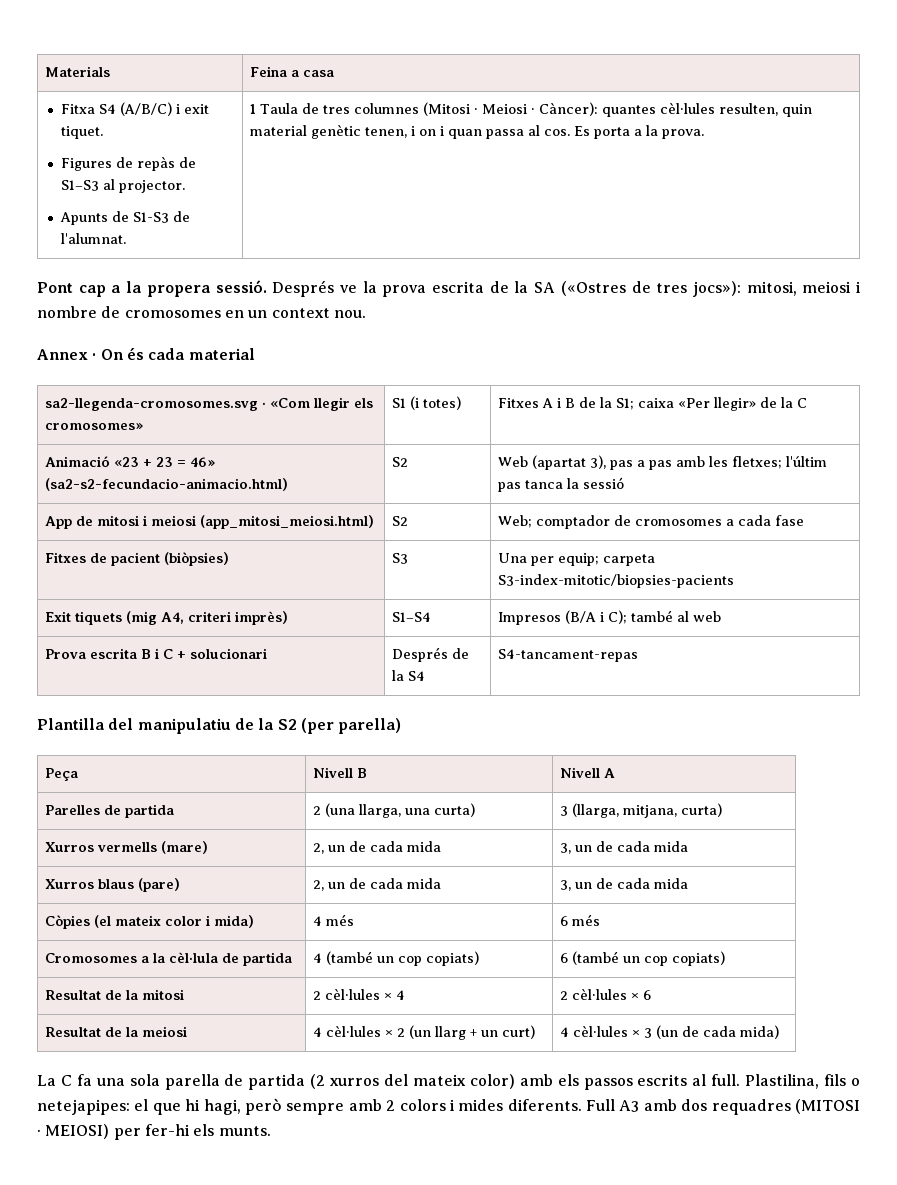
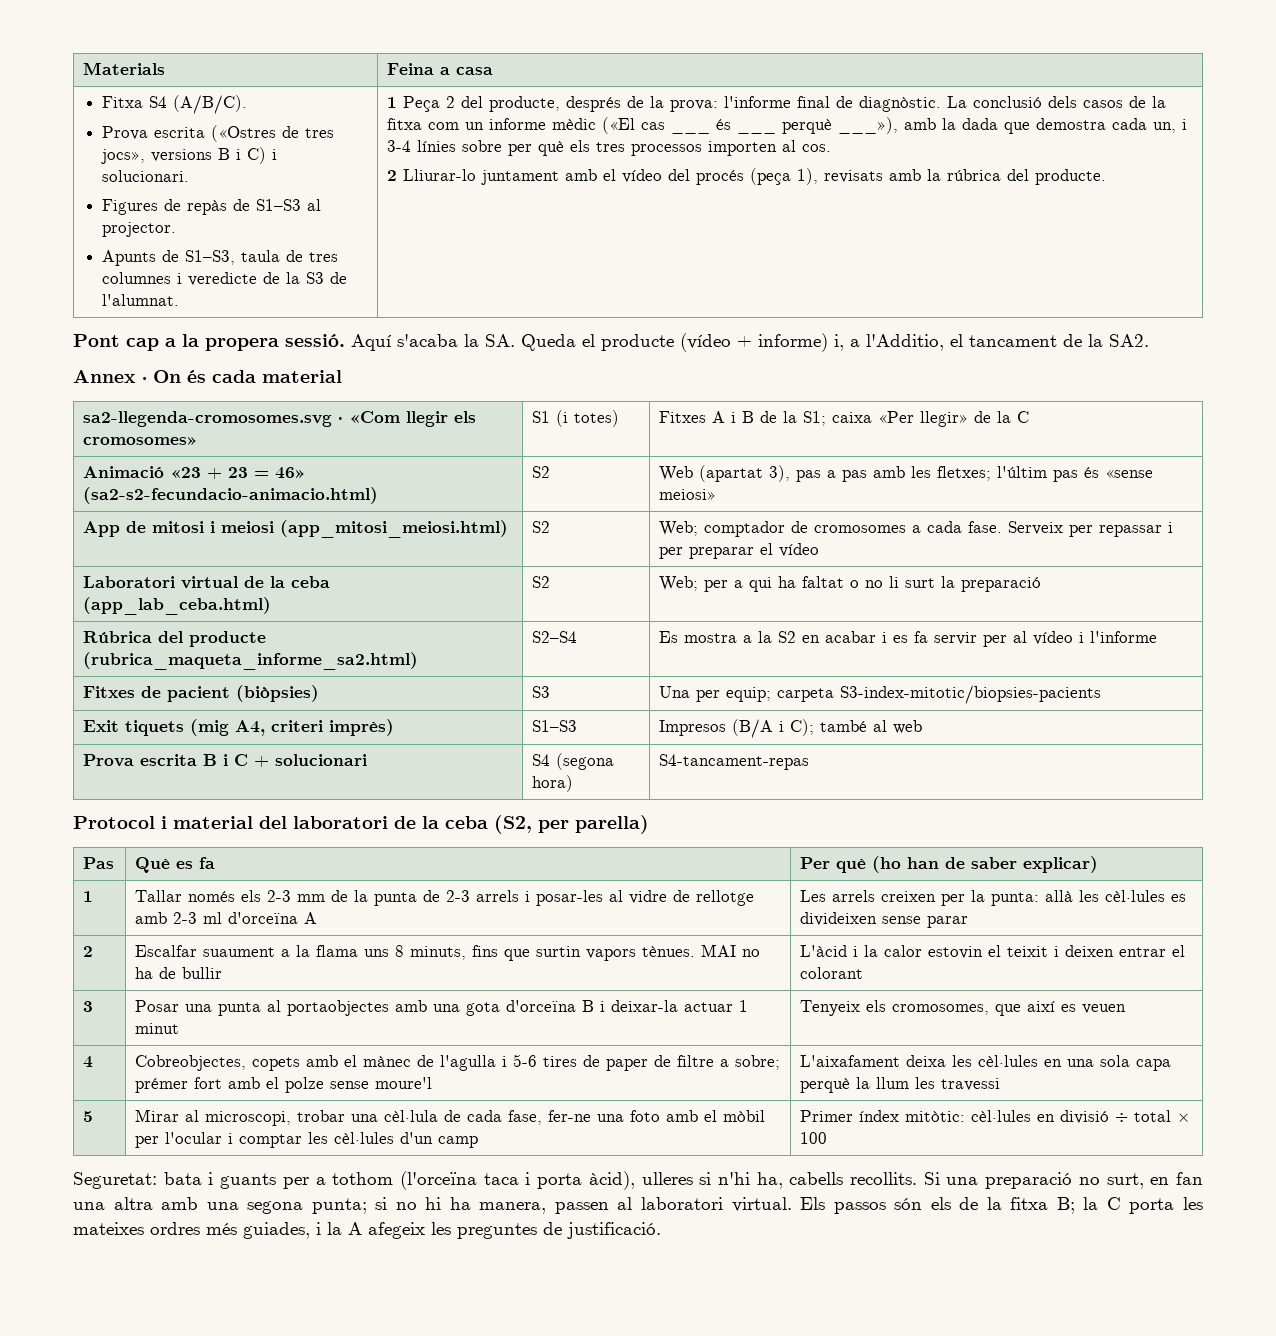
- Fitxa S4 (A/B/C) i exit tiquet.
+ Fitxa S4 (A/B/C).
+ Prova escrita («Ostres de tres jocs», versions B i C) i solucionari.
- Apunts de S1-S3 de l'alumnat. | 1 Taula de tres columnes (Mitosi · Meiosi · Càncer): quantes cèl·lules resulten, quin material genètic tenen, i on i quan passa al cos. Es porta a la prova.
+ Apunts de S1–S3, taula de tres columnes i veredicte de la S3 de l'alumnat. | 1 Peça 2 del producte, després de la prova: l'informe final de diagnòstic. La conclusió dels casos de la fitxa com un informe mèdic («El cas ___ és ___ perquè ___»), amb la dada que demostra cada un, i 3-4 línies sobre per què els tres processos importen al cos.
+ 2 Lliurar-lo juntament amb el vídeo del procés (peça 1), revisats amb la rúbrica del producte.
- Després ve la prova escrita de la SA («Ostres de tres jocs»): mitosi, meiosi i nombre de cromosomes en un context nou.
+ Aquí s'acaba la SA. Queda el producte (vídeo + informe) i, a l'Additio, el tancament de la SA2.
- Animació «23 + 23 = 46» (sa2-s2-fecundacio-animacio.html) | S2 | Web (apartat 3), pas a pas amb les fletxes; l'últim pas tanca la sessió
+ Animació «23 + 23 = 46» (sa2-s2-fecundacio-animacio.html) | S2 | Web (apartat 3), pas a pas amb les fletxes; l'últim pas és «sense meiosi»
- App de mitosi i meiosi (app_mitosi_meiosi.html) | S2 | Web; comptador de cromosomes a cada fase
+ App de mitosi i meiosi (app_mitosi_meiosi.html) | S2 | Web; comptador de cromosomes a cada fase. Serveix per repassar i per preparar el vídeo
+ Laboratori virtual de la ceba (app_lab_ceba.html) | S2 | Web; per a qui ha faltat o no li surt la preparació
+ Rúbrica del producte (rubrica_maqueta_informe_sa2.html) | S2–S4 | Es mostra a la S2 en acabar i es fa servir per al vídeo i l'informe
- Exit tiquets (mig A4, criteri imprès) | S1–S4 | Impresos (B/A i C); també al web
+ Exit tiquets (mig A4, criteri imprès) | S1–S3 | Impresos (B/A i C); també al web
- Prova escrita B i C + solucionari | Després de la S4 | S4-tancament-repas
+ Prova escrita B i C + solucionari | S4 (segona hora) | S4-tancament-repas
- Plantilla del manipulatiu de la S2 (per parella)
- Peça | Nivell B | Nivell A
- Parelles de partida | 2 (una llarga, una curta) | 3 (llarga, mitjana, curta)
- Xurros vermells (mare) | 2, un de cada mida | 3, un de cada mida
- Xurros blaus (pare) | 2, un de cada mida | 3, un de cada mida
- Còpies (el mateix color i mida) | 4 més | 6 més
- Cromosomes a la cèl·lula de partida | 4 (també un cop copiats) | 6 (també un cop copiats)
- Resultat de la mitosi | 2 cèl·lules × 4 | 2 cèl·lules × 6
- Resultat de la meiosi | 4 cèl·lules × 2 (un llarg + un curt) | 4 cèl·lules × 3 (un de cada mida)
- La C fa una sola parella de partida (2 xurros del mateix color) amb els passos escrits al full. Plastilina, fils o netejapipes: el que hi hagi, però sempre amb 2 colors i mides diferents. Full A3 amb dos requadres (MITOSI · MEIOSI) per fer-hi els munts.
+ Protocol i material del laboratori de la ceba (S2, per parella)
+ Pas | Què es fa | Per què (ho han de saber explicar)
+ 1 | Tallar només els 2-3 mm de la punta de 2-3 arrels i posar-les al vidre de rellotge amb 2-3 ml d'orceïna A | Les arrels creixen per la punta: allà les cèl·lules es divideixen sense parar
+ 2 | Escalfar suaument a la flama uns 8 minuts, fins que surtin vapors tènues. MAI no ha de bullir | L'àcid i la calor estovin el teixit i deixen entrar el colorant
+ 3 | Posar una punta al portaobjectes amb una gota d'orceïna B i deixar-la actuar 1 minut | Tenyeix els cromosomes, que així es veuen
+ 4 | Cobreobjectes, copets amb el mànec de l'agulla i 5-6 tires de paper de filtre a sobre; prémer fort amb el polze sense moure'l | L'aixafament deixa les cèl·lules en una sola capa perquè la llum les travessi
+ 5 | Mirar al microscopi, trobar una cèl·lula de cada fase, fer-ne una foto amb el mòbil per l'ocular i comptar les cèl·lules d'un camp | Primer índex mitòtic: cèl·lules en divisió ÷ total × 100
+ Seguretat: bata i guants per a tothom (l'orceïna taca i porta àcid), ulleres si n'hi ha, cabells recollits. Si una preparació no surt, en fan una altra amb una segona punta; si no hi ha manera, passen al laboratori virtual. Els passos són els de la fitxa B; la C porta les mateixes ordres més guiades, i la A afegeix les preguntes de justificació.

